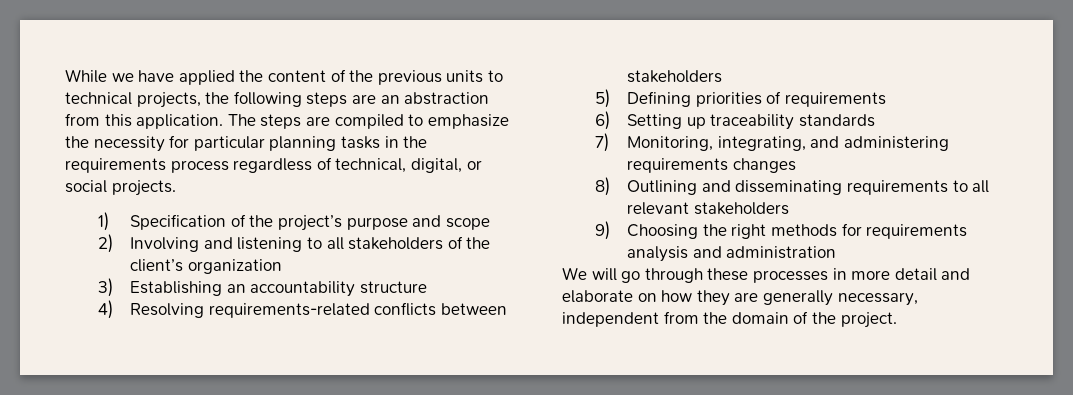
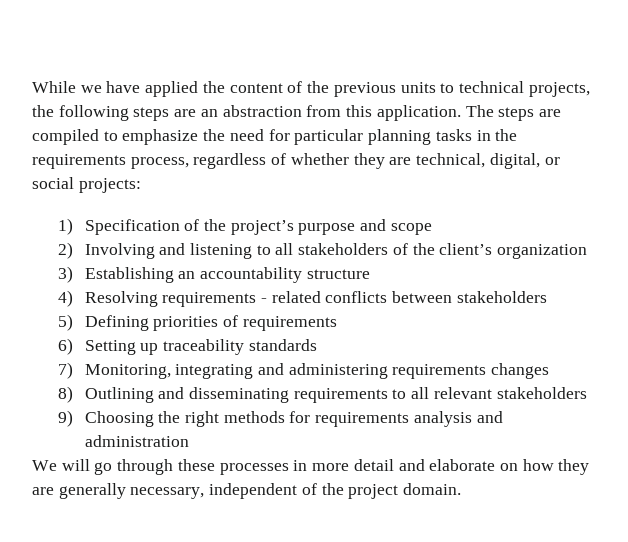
- The steps are compiled to emphasize the necessity for particular planning tasks in the requirements process regardless of technical, digital, or social projects.
+ The steps are compiled to emphasize the need for particular planning tasks in the requirements process, regardless of whether they are technical, digital, or social projects:
- 4) Resolving requirements-related conflicts between stakeholders
+ 4) Resolving requirements - related conflicts between stakeholders
- 7) Monitoring, integrating, and administering requirements changes
+ 7) Monitoring, integrating and administering requirements changes
- We will go through these processes in more detail and elaborate on how they are generally necessary, independent from the domain of the project.
+ We will go through these processes in more detail and elaborate on how they are generally necessary, independent of the project domain.

